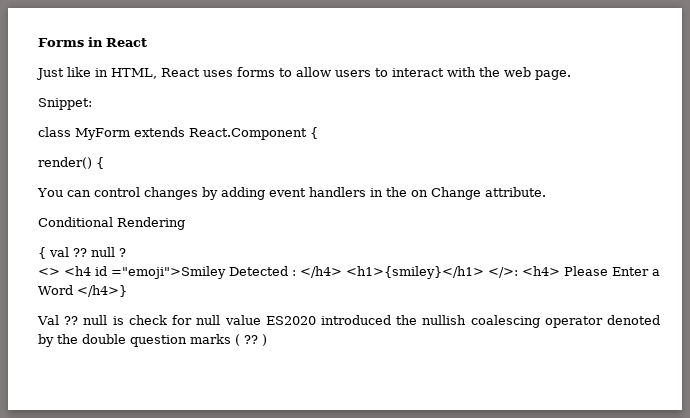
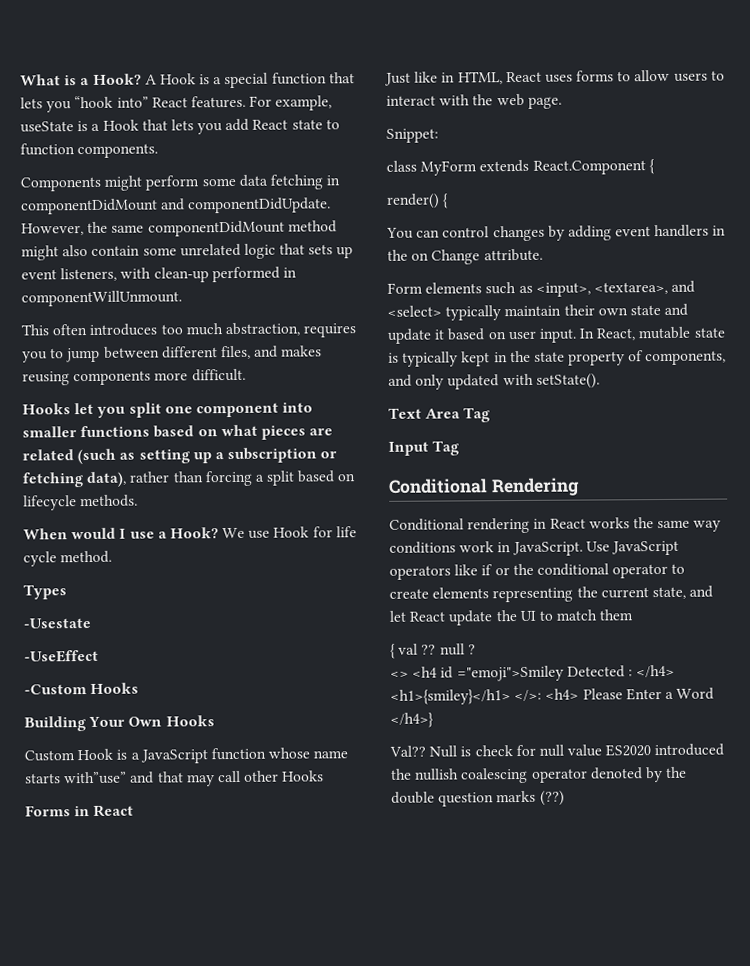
+ What is a Hook? A Hook is a special function that lets you “hook into” React features. For example, useState is a Hook that lets you add React state to function components.
+ Components might perform some data fetching in componentDidMount and componentDidUpdate. However, the same componentDidMount method might also contain some unrelated logic that sets up event listeners, with clean-up performed in componentWillUnmount.
+ This often introduces too much abstraction, requires you to jump between different files, and makes reusing components more difficult.
+ Hooks let you split one component into smaller functions based on what pieces are related (such as setting up a subscription or fetching data), rather than forcing a split based on lifecycle methods.
+ When would I use a Hook? We use Hook for life cycle method.
+ Types
+ -Usestate
+ -UseEffect
+ -Custom Hooks
+ Building Your Own Hooks
+ Custom Hook is a JavaScript function whose name starts with”use” and that may call other Hooks
+ Form elements such as <input>, <textarea>, and <select> typically maintain their own state and update it based on user input. In React, mutable state is typically kept in the state property of components, and only updated with setState().
+ Text Area Tag
+ Input Tag
  Conditional Rendering
+ Conditional rendering in React works the same way conditions work in JavaScript. Use JavaScript operators like if or the conditional operator to create elements representing the current state, and let React update the UI to match them
- Val ?? null is check for null value ES2020 introduced the nullish coalescing operator denoted by the double question marks ( ?? )
+ Val?? Null is check for null value ES2020 introduced the nullish coalescing operator denoted by the double question marks (??)

